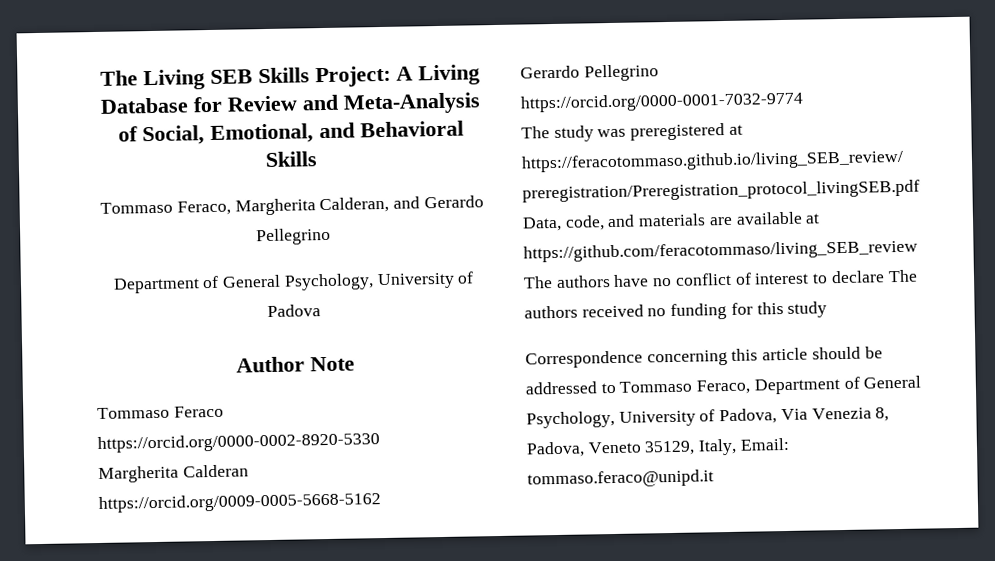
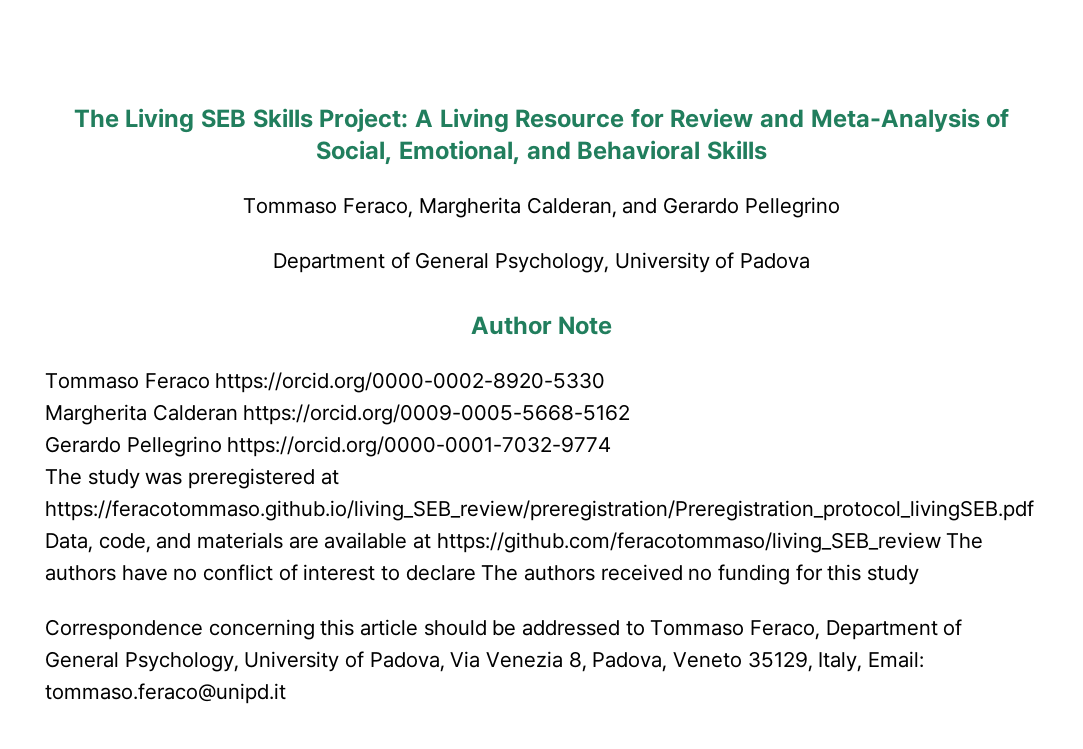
- The Living SEB Skills Project: A Living Database for Review and Meta-Analysis of Social, Emotional, and Behavioral Skills
+ The Living SEB Skills Project: A Living Resource for Review and Meta-Analysis of Social, Emotional, and Behavioral Skills

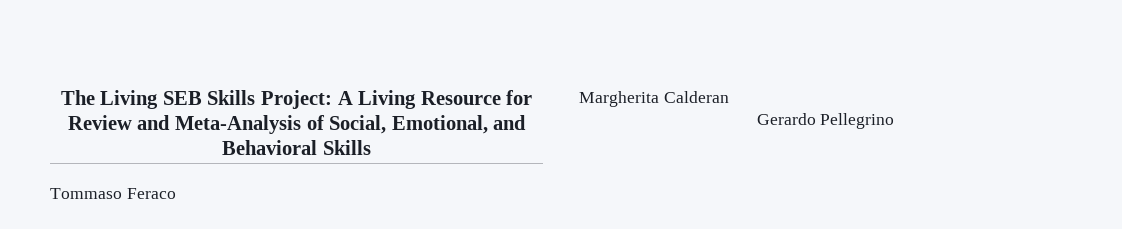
- Tommaso Feraco, Margherita Calderan, and Gerardo Pellegrino
- Department of General Psychology, University of Padova
- Author Note
- Tommaso Feraco https://orcid.org/0000-0002-8920-5330
+ Tommaso Feraco
- Margherita Calderan https://orcid.org/0009-0005-5668-5162
- Gerardo Pellegrino https://orcid.org/0000-0001-7032-9774
- The study was preregistered at https://feracotommaso.github.io/living_SEB_review/preregistration/Preregistration_protocol_livingSEB.pdf Data, code, and materials are available at https://github.com/feracotommaso/living_SEB_review The authors have no conflict of interest to declare The authors received no funding for this study
- Correspondence concerning this article should be addressed to Tommaso Feraco, Department of General Psychology, University of Padova, Via Venezia 8, Padova, Veneto 35129, Italy, Email: tommaso.feraco@unipd.it
+ Margherita Calderan
+ Gerardo Pellegrino

